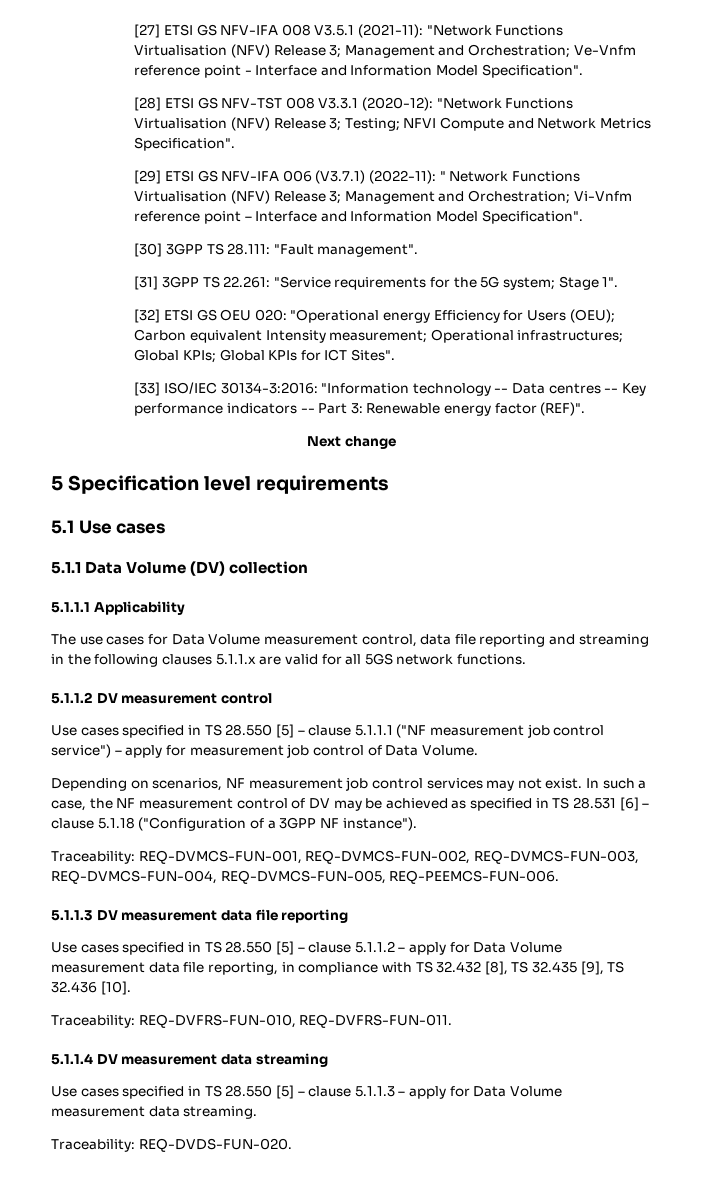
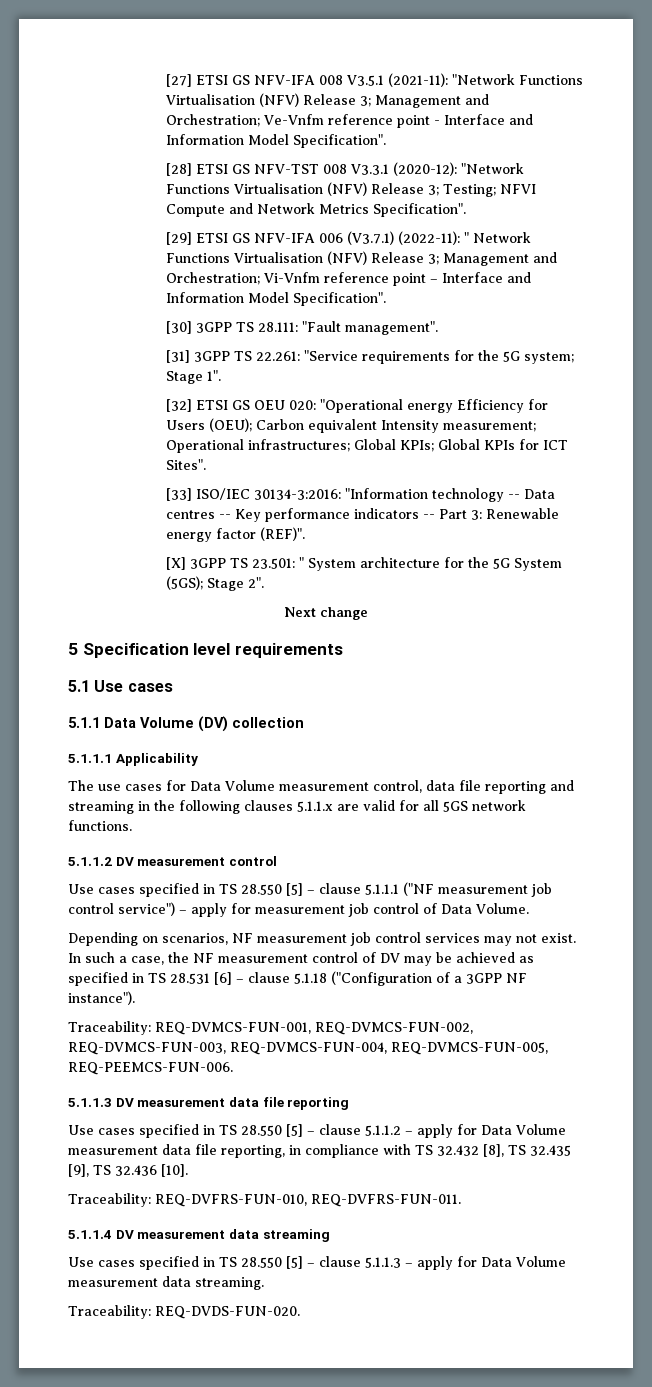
+ [X] 3GPP TS 23.501: " System architecture for the 5G System (5GS); Stage 2".

